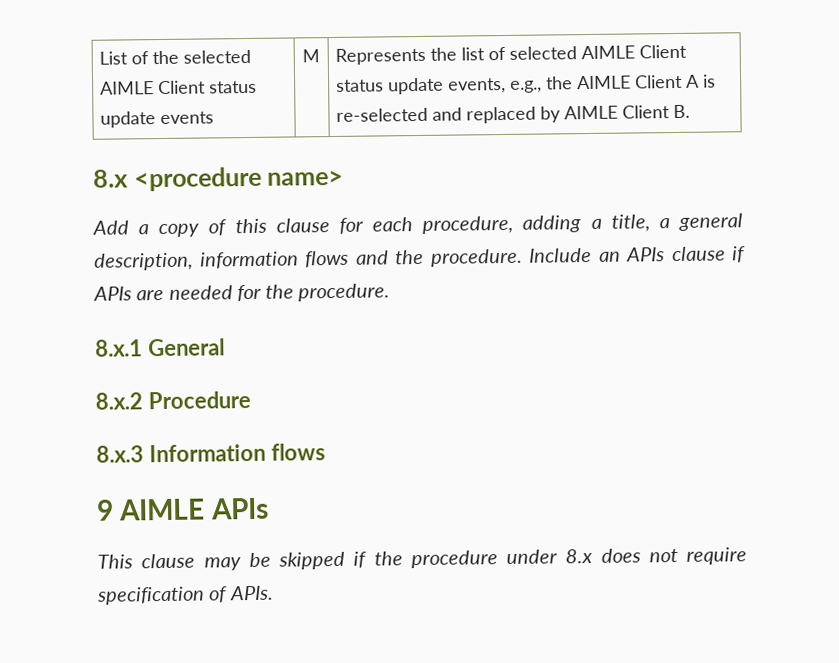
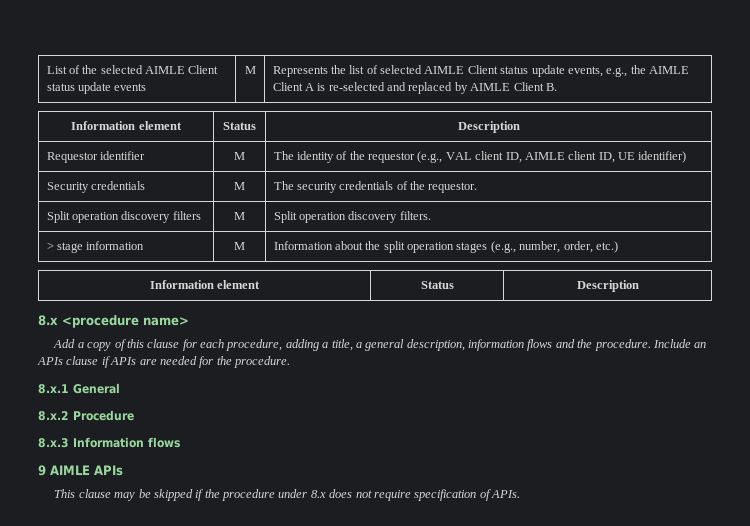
  List of the selected AIMLE Client status update events | M | Represents the list of selected AIMLE Client status update events, e.g., the AIMLE Client A is re-selected and replaced by AIMLE Client B.
+ Information element | Status | Description
+ Requestor identifier | M | The identity of the requestor (e.g., VAL client ID, AIMLE client ID, UE identifier)
+ Security credentials | M | The security credentials of the requestor.
+ Split operation discovery filters | M | Split operation discovery filters.
+ > stage information | M | Information about the split operation stages (e.g., number, order, etc.)
+ Information element | Status | Description

